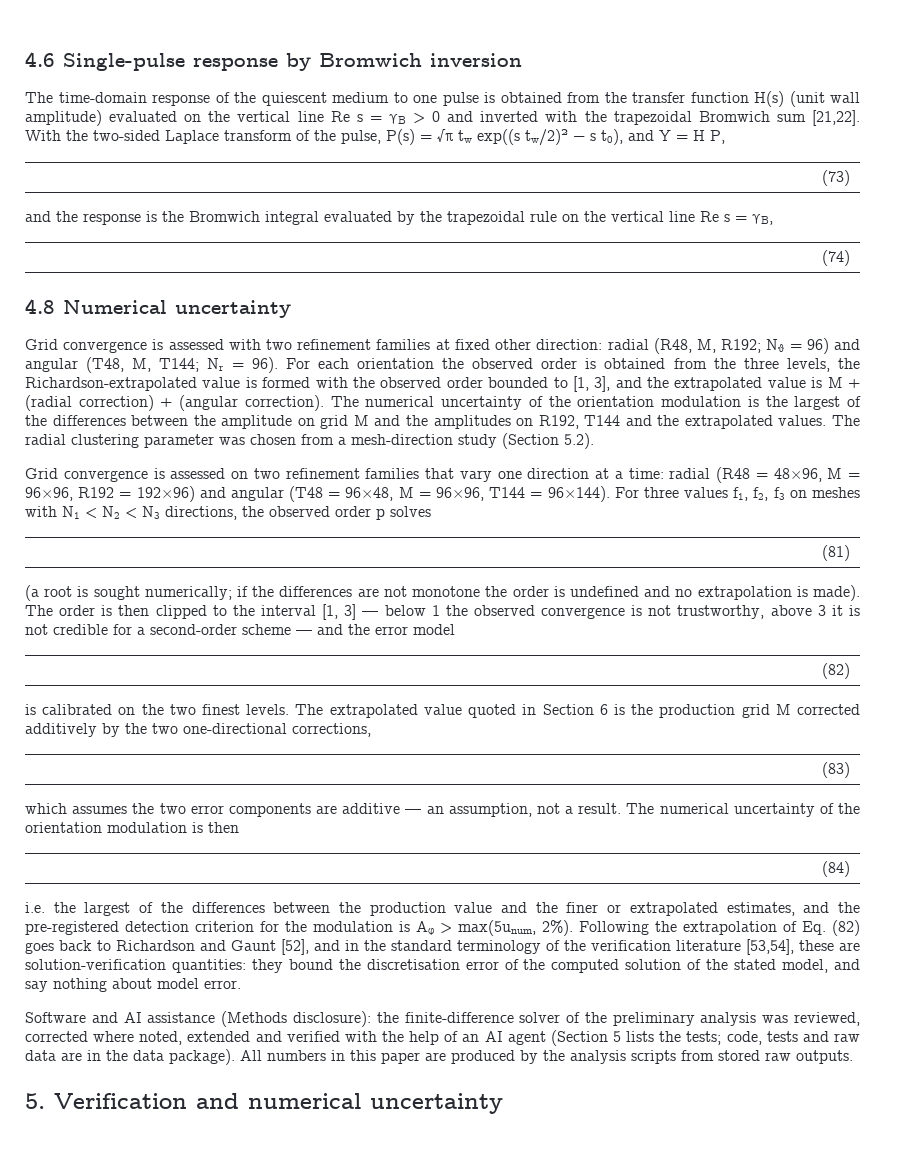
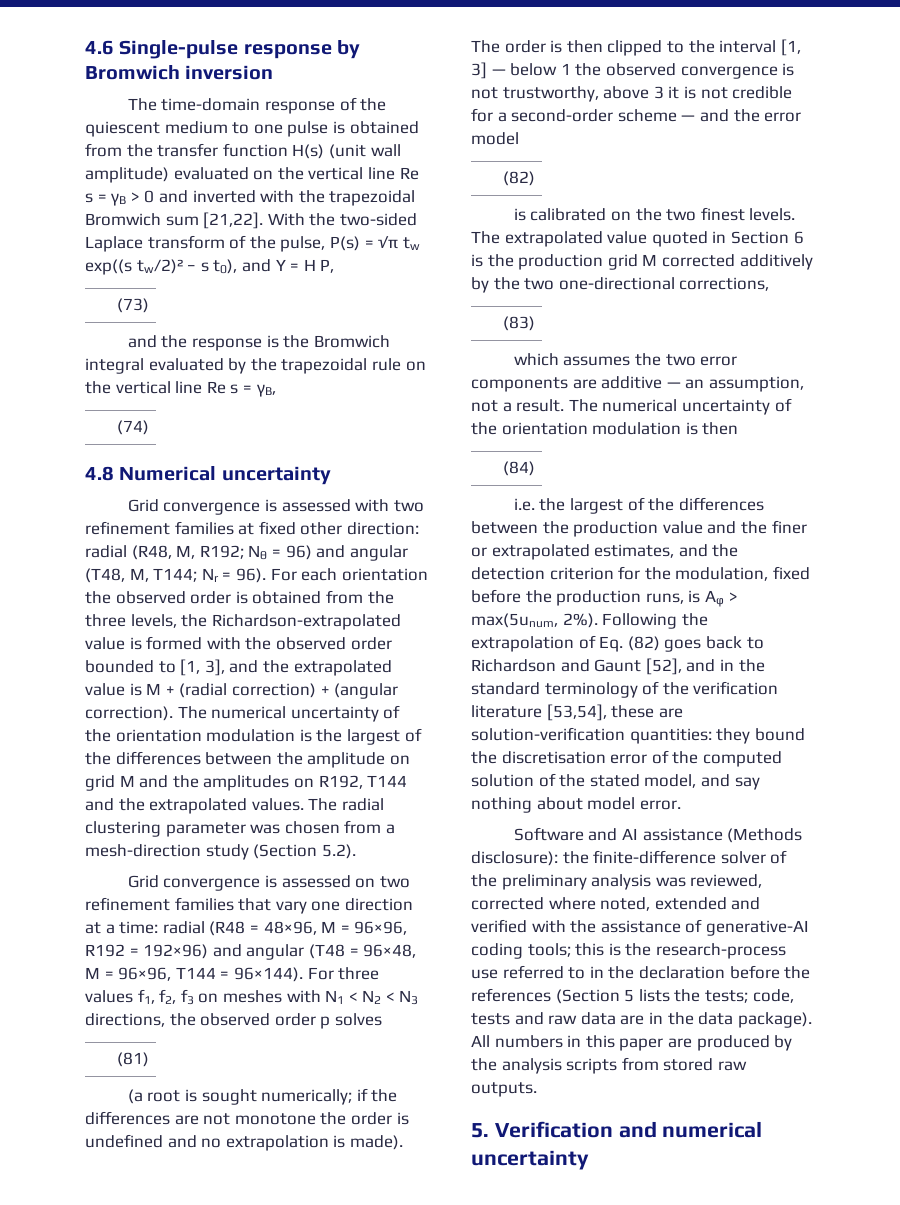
- i.e. the largest of the differences between the production value and the finer or extrapolated estimates, and the pre-registered detection criterion for the modulation is Aφ > max(5unum, 2%).
+ i.e. the largest of the differences between the production value and the finer or extrapolated estimates, and the detection criterion for the modulation, fixed before the production runs, is Aφ > max(5unum, 2%).
- Software and AI assistance (Methods disclosure): the finite-difference solver of the preliminary analysis was reviewed, corrected where noted, extended and verified with the help of an AI agent (Section 5 lists the tests; code, tests and raw data are in the data package).
+ Software and AI assistance (Methods disclosure): the finite-difference solver of the preliminary analysis was reviewed, corrected where noted, extended and verified with the assistance of generative-AI coding tools; this is the research-process use referred to in the declaration before the references (Section 5 lists the tests; code, tests and raw data are in the data package).

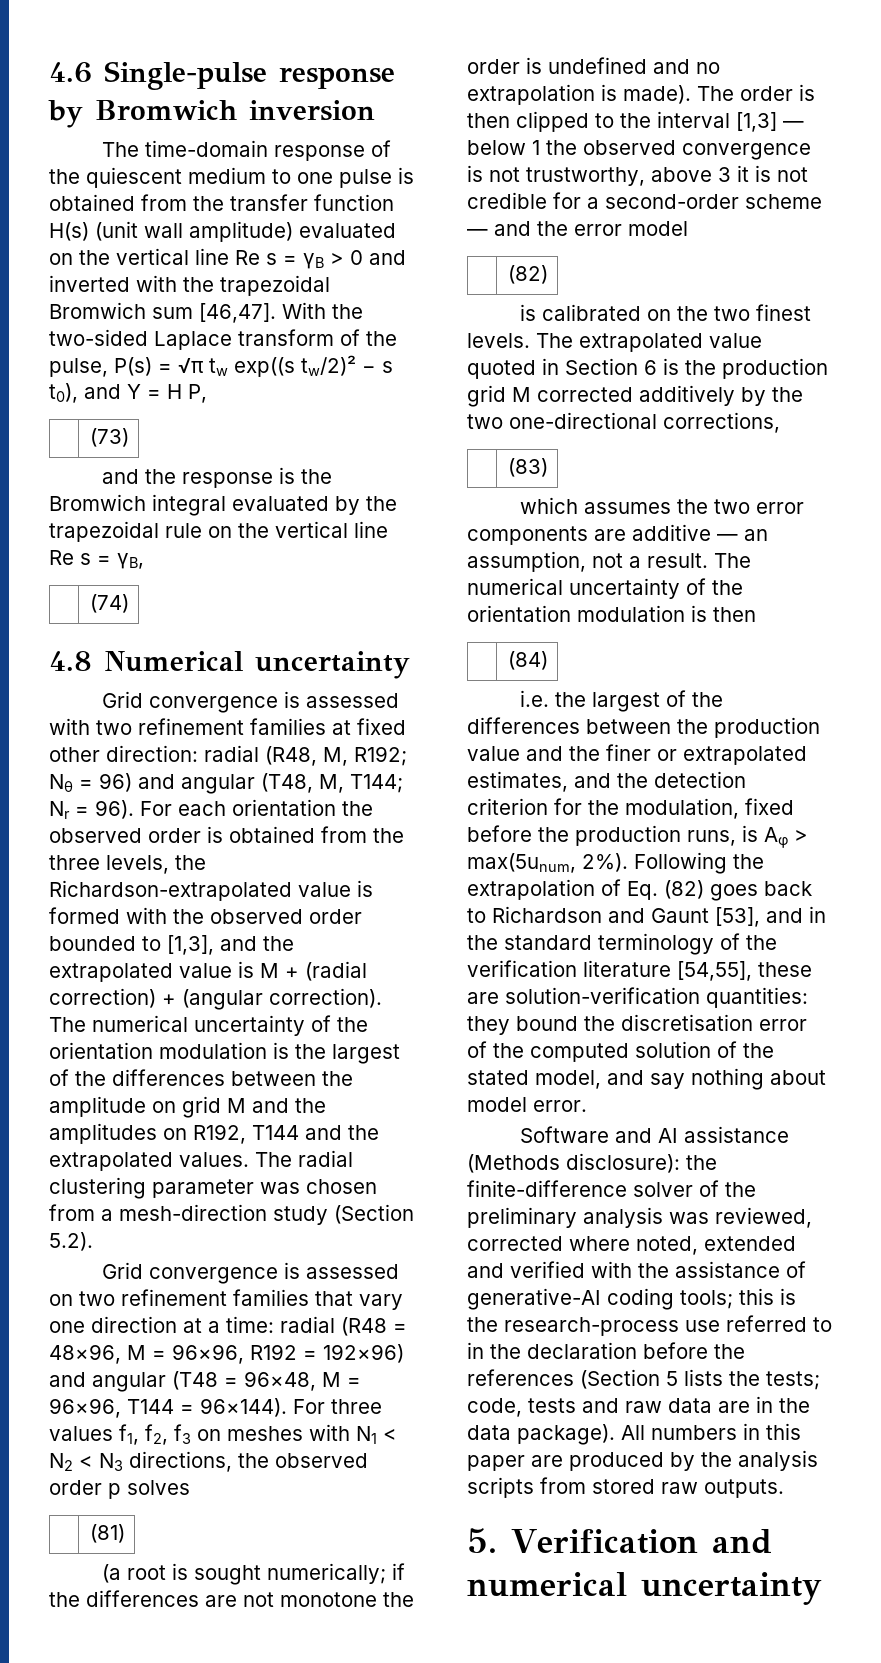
- The time-domain response of the quiescent medium to one pulse is obtained from the transfer function H(s) (unit wall amplitude) evaluated on the vertical line Re s = γB > 0 and inverted with the trapezoidal Bromwich sum [21,22].
+ The time-domain response of the quiescent medium to one pulse is obtained from the transfer function H(s) (unit wall amplitude) evaluated on the vertical line Re s = γB > 0 and inverted with the trapezoidal Bromwich sum [46,47].
- For each orientation the observed order is obtained from the three levels, the Richardson-extrapolated value is formed with the observed order bounded to [1, 3], and the extrapolated value is M + (radial correction) + (angular correction).
+ For each orientation the observed order is obtained from the three levels, the Richardson-extrapolated value is formed with the observed order bounded to [1,3], and the extrapolated value is M + (radial correction) + (angular correction).
- The order is then clipped to the interval [1, 3] — below 1 the observed convergence is not trustworthy, above 3 it is not credible for a second-order scheme — and the error model
+ The order is then clipped to the interval [1,3] — below 1 the observed convergence is not trustworthy, above 3 it is not credible for a second-order scheme — and the error model
- Following the extrapolation of Eq. (82) goes back to Richardson and Gaunt [52], and in the standard terminology of the verification literature [53,54], these are solution-verification quantities: they bound the discretisation error of the computed solution of the stated model, and say nothing about model error.
+ Following the extrapolation of Eq. (82) goes back to Richardson and Gaunt [53], and in the standard terminology of the verification literature [54,55], these are solution-verification quantities: they bound the discretisation error of the computed solution of the stated model, and say nothing about model error.

